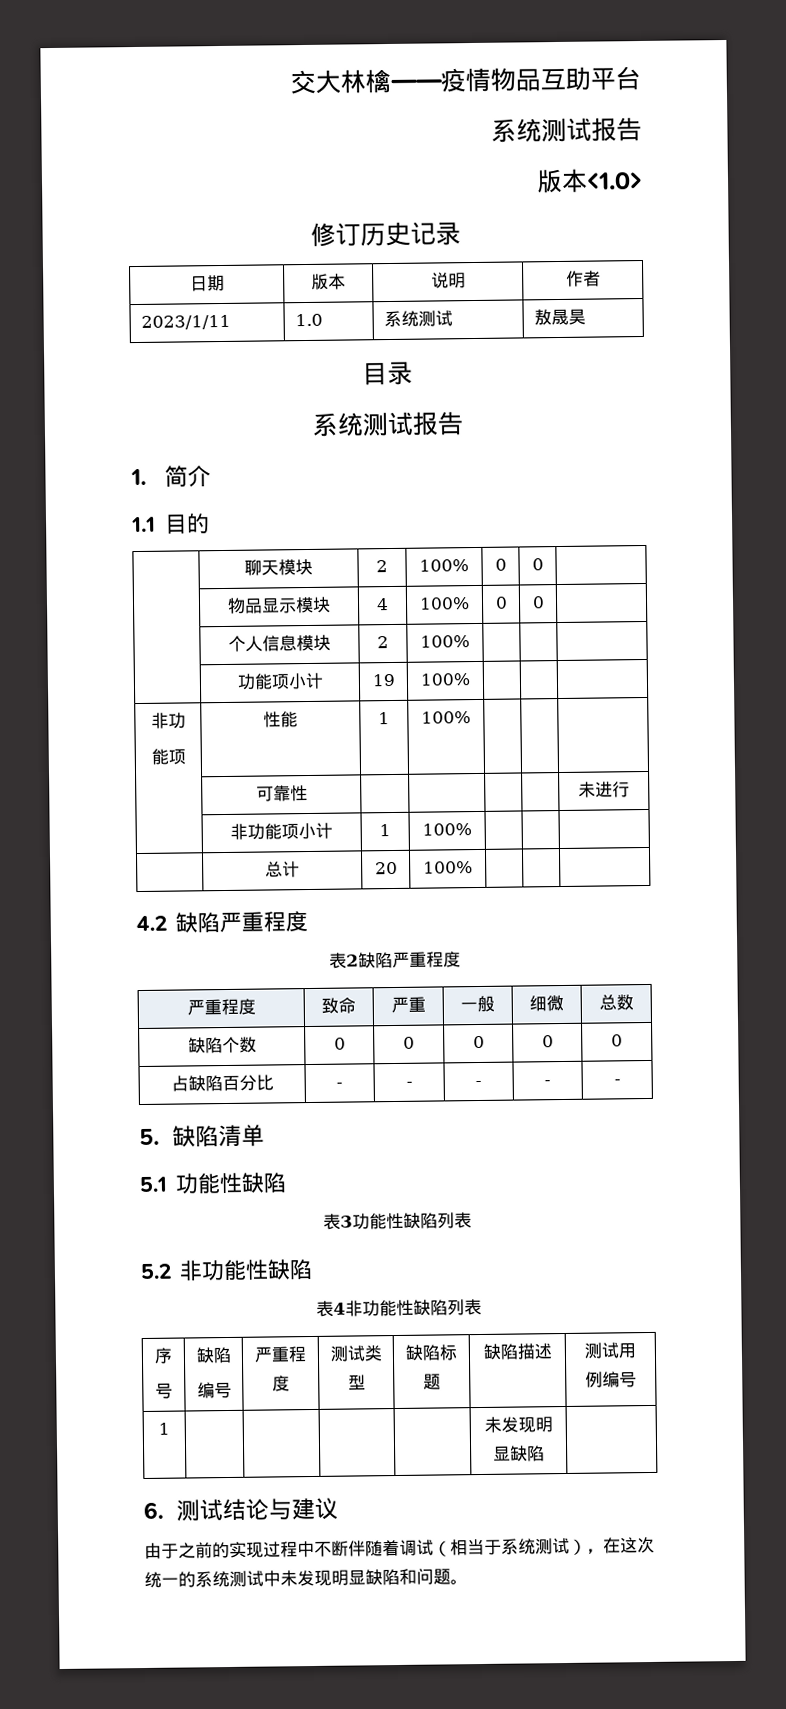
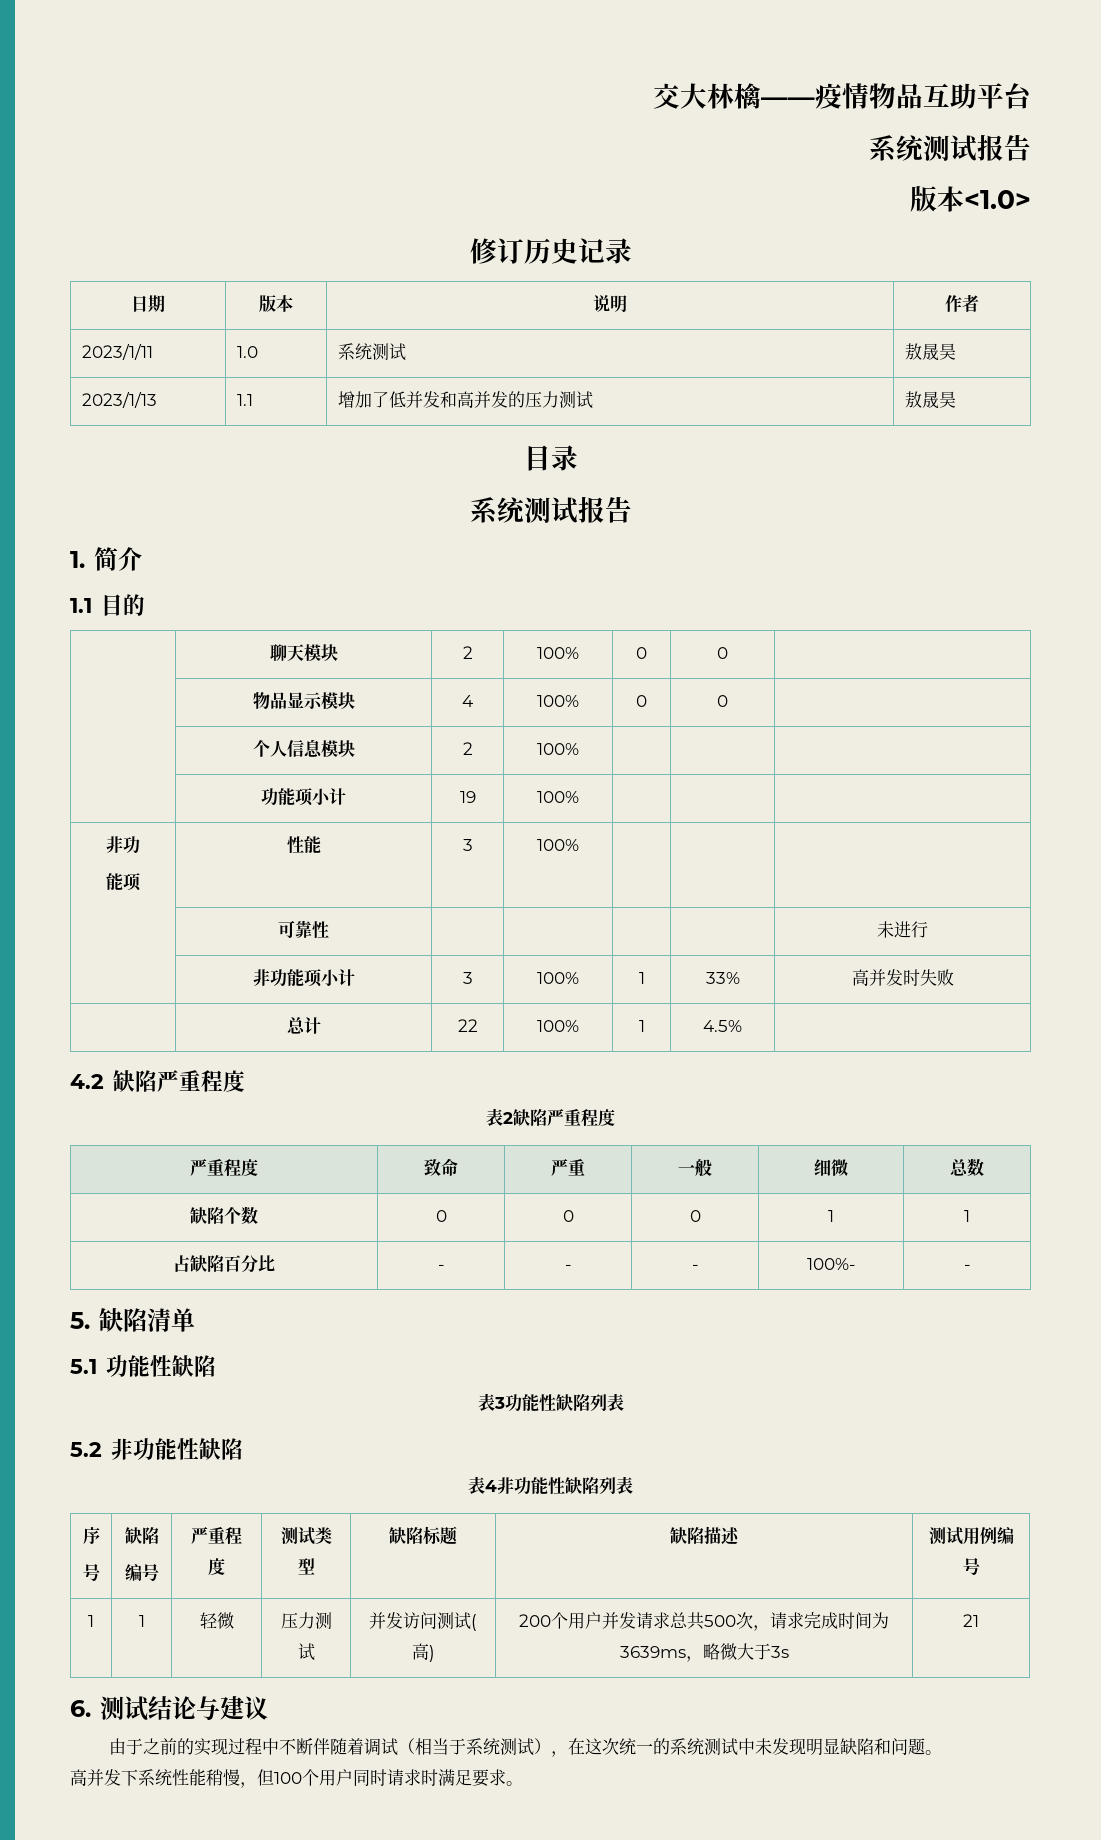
+ 2023/1/13 | 1.1 | 增加了低并发和高并发的压力测试 | 敖晟昊
  | 功能项小计 | 19 | 100% | | |
  非功
- 能项 | 性能 | 1 | 100% | | |
+ 能项 | 性能 | 3 | 100% | | |
- | 非功能项小计 | 1 | 100% | | |
+ | 非功能项小计 | 3 | 100% | 1 | 33% | 高并发时失败
- | 总计 | 20 | 100% | | |
+ | 总计 | 22 | 100% | 1 | 4.5% |
- 缺陷个数 | 0 | 0 | 0 | 0 | 0
+ 缺陷个数 | 0 | 0 | 0 | 1 | 1
- 占缺陷百分比 | - | - | - | - | -
+ 占缺陷百分比 | - | - | - | 100%- | -
- 1 | | | | | 未发现明显缺陷 |
+ 1 | 1 | 轻微 | 压力测试 | 并发访问测试(高) | 200个用户并发请求总共500次，请求完成时间为3639ms，略微大于3s | 21
+ 高并发下系统性能稍慢，但100个用户同时请求时满足要求。

